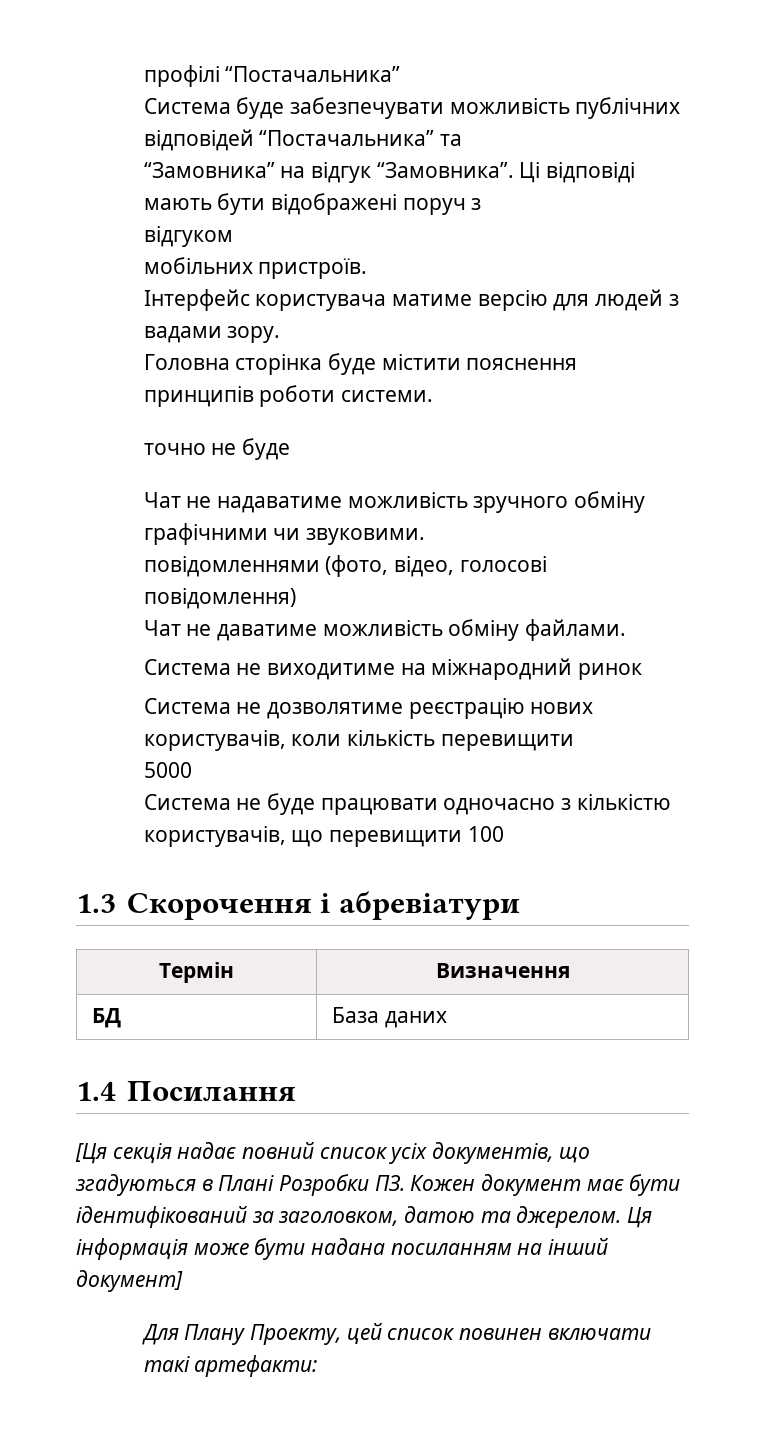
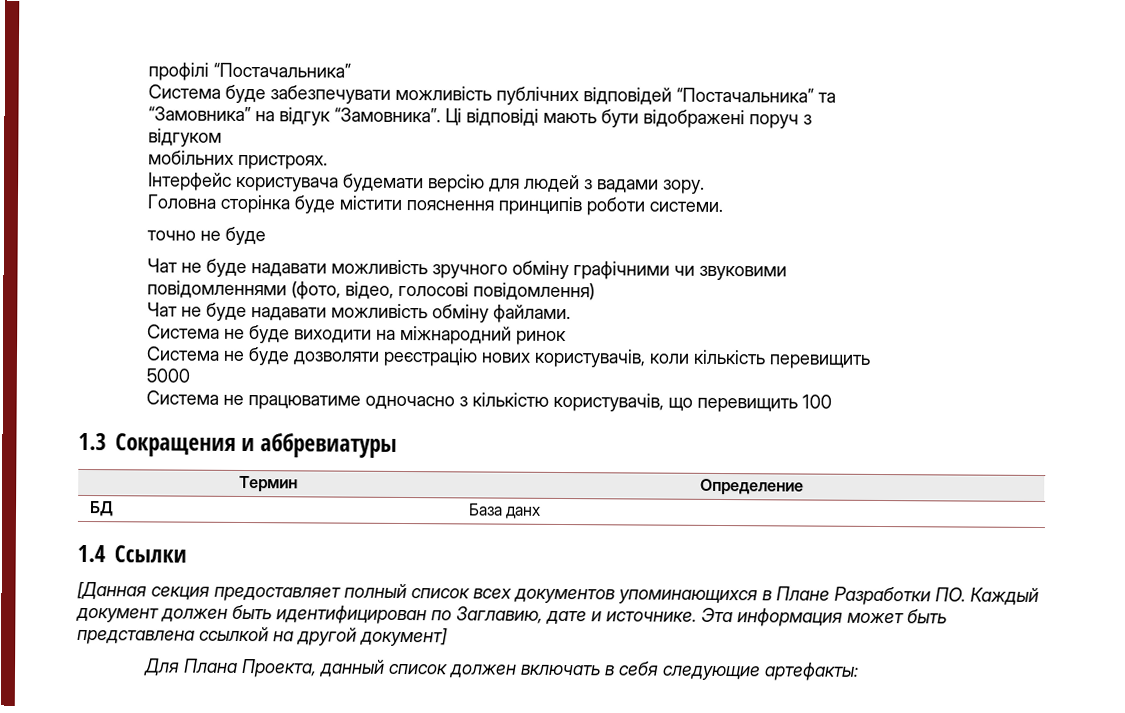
- мобільних пристроїв.
+ мобільних пристроях.
- Інтерфейс користувача матиме версію для людей з вадами зору.
+ Інтерфейс користувача будемати версію для людей з вадами зору.
- Чат не надаватиме можливість зручного обміну графічними чи звуковими.
+ Чат не буде надавати можливість зручного обміну графічними чи звуковими
- Чат не даватиме можливість обміну файлами.
+ Чат не буде надавати можливість обміну файлами.
- Система не виходитиме на міжнародний ринок
+ Система не буде виходити на міжнародний ринок
- Система не дозволятиме реєстрацію нових користувачів, коли кількість перевищити
+ Система не буде дозволяти реєстрацію нових користувачів, коли кількість перевищить
- Система не буде працювати одночасно з кількістю користувачів, що перевищити 100
+ Система не працюватиме одночасно з кількістю користувачів, що перевищить 100
- 1.3 Скорочення і абревіатури
- Термін | Визначення
+ 1.3 Сокращения и аббревиатуры
+ Термин | Определение
- БД | База даних
+ БД | База данх
- 1.4 Посилання
- [Ця секція надає повний список усіх документів, що згадуються в Плані Розробки ПЗ. Кожен документ має бути ідентифікований за заголовком, датою та джерелом. Ця інформація може бути надана посиланням на інший документ]
- Для Плану Проекту, цей список повинен включати такі артефакти:
+ 1.4 Ссылки
+ [Данная секция предоставляет полный список всех документов упоминающихся в Плане Разработки ПО. Каждый документ должен быть идентифицирован по Заглавию, дате и источнике. Эта информация может быть представлена ссылкой на другой документ]
+ Для Плана Проекта, данный список должен включать в себя следующие артефакты:

